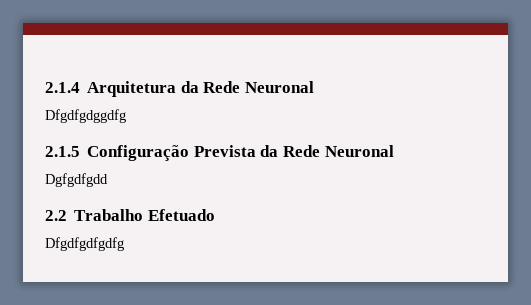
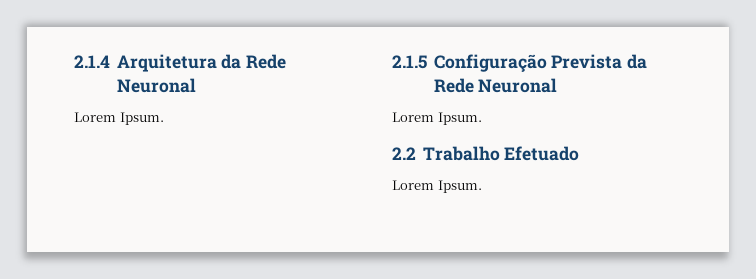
  2.1.4 Arquitetura da Rede Neuronal
- Dfgdfgdggdfg
+ Lorem Ipsum.
  2.1.5 Configuração Prevista da Rede Neuronal
- Dgfgdfgdd
+ Lorem Ipsum.
  2.2 Trabalho Efetuado
- Dfgdfgdfgdfg
+ Lorem Ipsum.

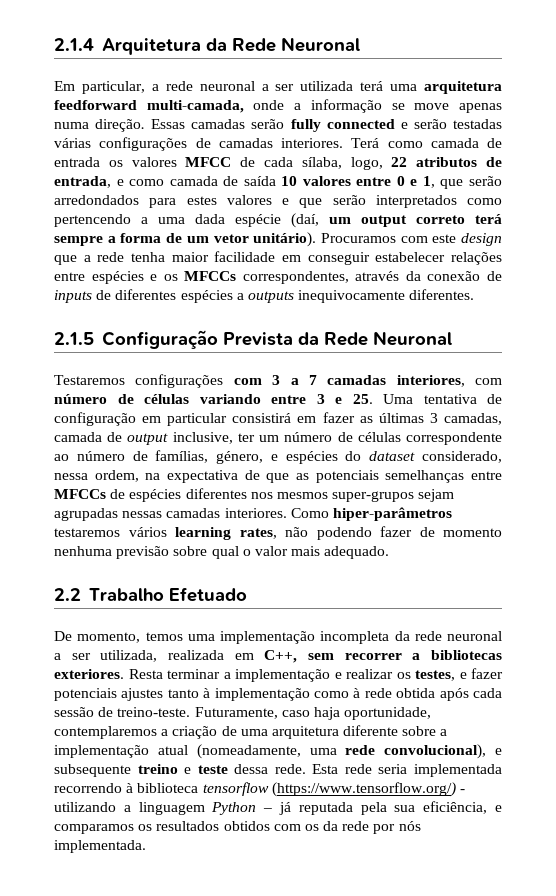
  2.1.4 Arquitetura da Rede Neuronal
- Lorem Ipsum.
+ Em particular, a rede neuronal a ser utilizada terá uma arquitetura feedforward multi-camada, onde a informação se move apenas numa direção. Essas camadas serão fully connected e serão testadas várias configurações de camadas interiores. Terá como camada de entrada os valores MFCC de cada sílaba, logo, 22 atributos de entrada, e como camada de saída 10 valores entre 0 e 1, que serão arredondados para estes valores e que serão interpretados como pertencendo a uma dada espécie (daí, um output correto terá sempre a forma de um vetor unitário). Procuramos com este design que a rede tenha maior facilidade em conseguir estabelecer relações entre espécies e os MFCCs correspondentes, através da conexão de inputs de diferentes espécies a outputs inequivocamente diferentes.
  2.1.5 Configuração Prevista da Rede Neuronal
- Lorem Ipsum.
+ Testaremos configurações com 3 a 7 camadas interiores, com número de células variando entre 3 e 25. Uma tentativa de configuração em particular consistirá em fazer as últimas 3 camadas, camada de output inclusive, ter um número de células correspondente ao número de famílias, género, e espécies do dataset considerado, nessa ordem, na expectativa de que as potenciais semelhanças entre MFCCs de espécies diferentes nos mesmos super-grupos sejam agrupadas nessas camadas interiores. Como hiper-parâmetros testaremos vários learning rates, não podendo fazer de momento nenhuma previsão sobre qual o valor mais adequado.
  2.2 Trabalho Efetuado
- Lorem Ipsum.
+ De momento, temos uma implementação incompleta da rede neuronal a ser utilizada, realizada em C++, sem recorrer a bibliotecas exteriores. Resta terminar a implementação e realizar os testes, e fazer potenciais ajustes tanto à implementação como à rede obtida após cada sessão de treino-teste. Futuramente, caso haja oportunidade, contemplaremos a criação de uma arquitetura diferente sobre a implementação atual (nomeadamente, uma rede convolucional), e subsequente treino e teste dessa rede. Esta rede seria implementada recorrendo à biblioteca tensorflow (https://www.tensorflow.org/) - utilizando a linguagem Python – já reputada pela sua eficiência, e comparamos os resultados obtidos com os da rede por nós implementada.

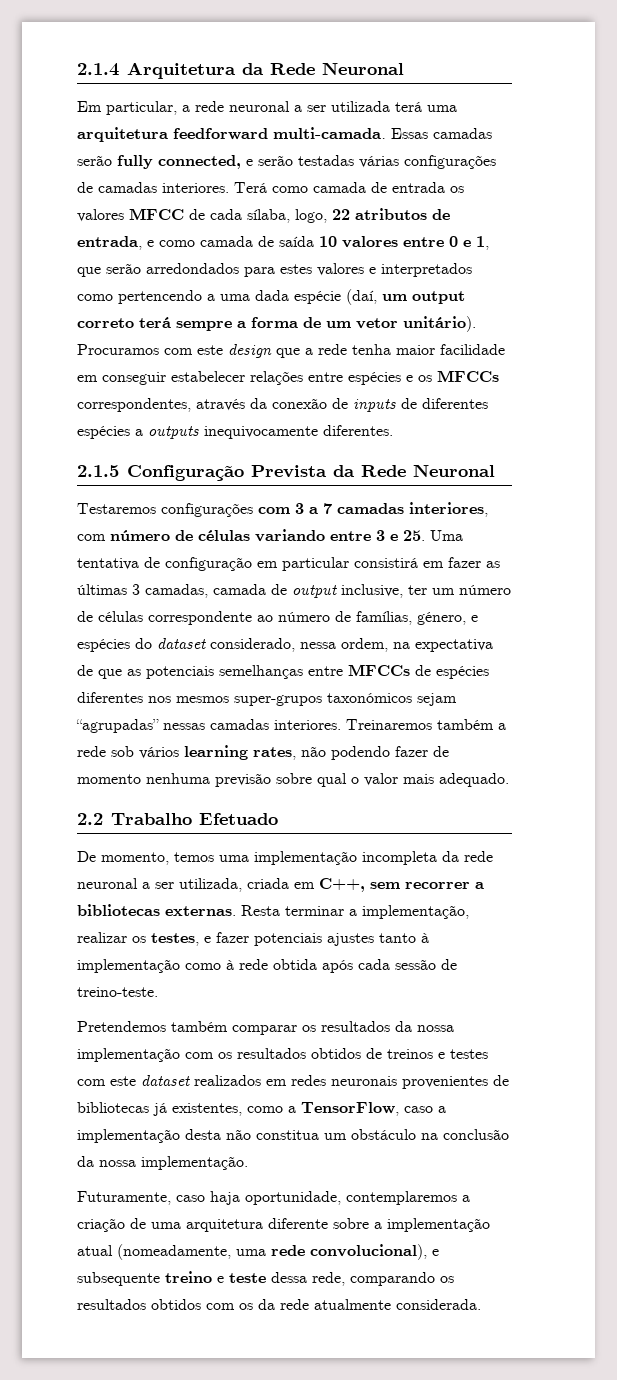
- Em particular, a rede neuronal a ser utilizada terá uma arquitetura feedforward multi-camada, onde a informação se move apenas numa direção.
+ Em particular, a rede neuronal a ser utilizada terá uma arquitetura feedforward multi-camada.
- Essas camadas serão fully connected e serão testadas várias configurações de camadas interiores.
+ Essas camadas serão fully connected, e serão testadas várias configurações de camadas interiores.
- Terá como camada de entrada os valores MFCC de cada sílaba, logo, 22 atributos de entrada, e como camada de saída 10 valores entre 0 e 1, que serão arredondados para estes valores e que serão interpretados como pertencendo a uma dada espécie (daí, um output correto terá sempre a forma de um vetor unitário).
+ Terá como camada de entrada os valores MFCC de cada sílaba, logo, 22 atributos de entrada, e como camada de saída 10 valores entre 0 e 1, que serão arredondados para estes valores e interpretados como pertencendo a uma dada espécie (daí, um output correto terá sempre a forma de um vetor unitário).
- Testaremos configurações com 3 a 7 camadas interiores, com número de células variando entre 3 e 25. Uma tentativa de configuração em particular consistirá em fazer as últimas 3 camadas, camada de output inclusive, ter um número de células correspondente ao número de famílias, género, e espécies do dataset considerado, nessa ordem, na expectativa de que as potenciais semelhanças entre MFCCs de espécies diferentes nos mesmos super-grupos sejam agrupadas nessas camadas interiores. Como hiper-parâmetros testaremos vários learning rates, não podendo fazer de momento nenhuma previsão sobre qual o valor mais adequado.
+ Testaremos configurações com 3 a 7 camadas interiores, com número de células variando entre 3 e 25. Uma tentativa de configuração em particular consistirá em fazer as últimas 3 camadas, camada de output inclusive, ter um número de células correspondente ao número de famílias, género, e espécies do dataset considerado, nessa ordem, na expectativa de que as potenciais semelhanças entre MFCCs de espécies diferentes nos mesmos super-grupos taxonómicos sejam “agrupadas” nessas camadas interiores. Treinaremos também a rede sob vários learning rates, não podendo fazer de momento nenhuma previsão sobre qual o valor mais adequado.
- De momento, temos uma implementação incompleta da rede neuronal a ser utilizada, realizada em C++, sem recorrer a bibliotecas exteriores.
+ De momento, temos uma implementação incompleta da rede neuronal a ser utilizada, criada em C++, sem recorrer a bibliotecas externas.
- Resta terminar a implementação e realizar os testes, e fazer potenciais ajustes tanto à implementação como à rede obtida após cada sessão de treino-teste. Futuramente, caso haja oportunidade, contemplaremos a criação de uma arquitetura diferente sobre a implementação atual (nomeadamente, uma rede convolucional), e subsequente treino e teste dessa rede. Esta rede seria implementada recorrendo à biblioteca tensorflow (https://www.tensorflow.org/) - utilizando a linguagem Python – já reputada pela sua eficiência, e comparamos os resultados obtidos com os da rede por nós implementada.
+ Resta terminar a implementação, realizar os testes, e fazer potenciais ajustes tanto à implementação como à rede obtida após cada sessão de treino-teste.
+ Pretendemos também comparar os resultados da nossa implementação com os resultados obtidos de treinos e testes com este dataset realizados em redes neuronais provenientes de bibliotecas já existentes, como a TensorFlow, caso a implementação desta não constitua um obstáculo na conclusão da nossa implementação.
+ Futuramente, caso haja oportunidade, contemplaremos a criação de uma arquitetura diferente sobre a implementação atual (nomeadamente, uma rede convolucional), e subsequente treino e teste dessa rede, comparando os resultados obtidos com os da rede atualmente considerada.

